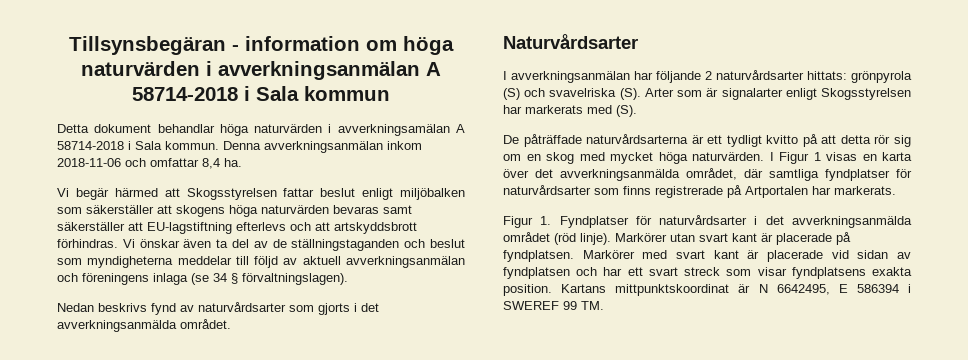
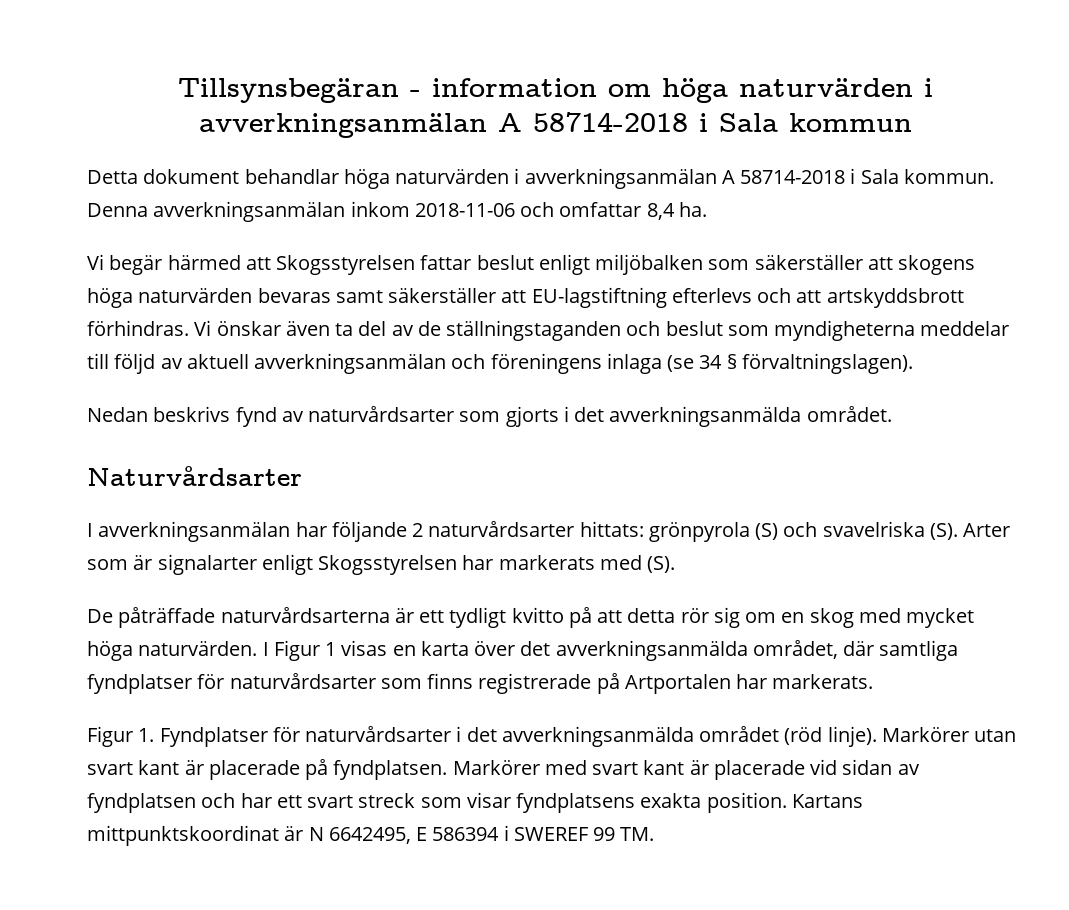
- Detta dokument behandlar höga naturvärden i avverkningsamälan A 58714-2018 i Sala kommun.
+ Detta dokument behandlar höga naturvärden i avverkningsanmälan A 58714-2018 i Sala kommun.

